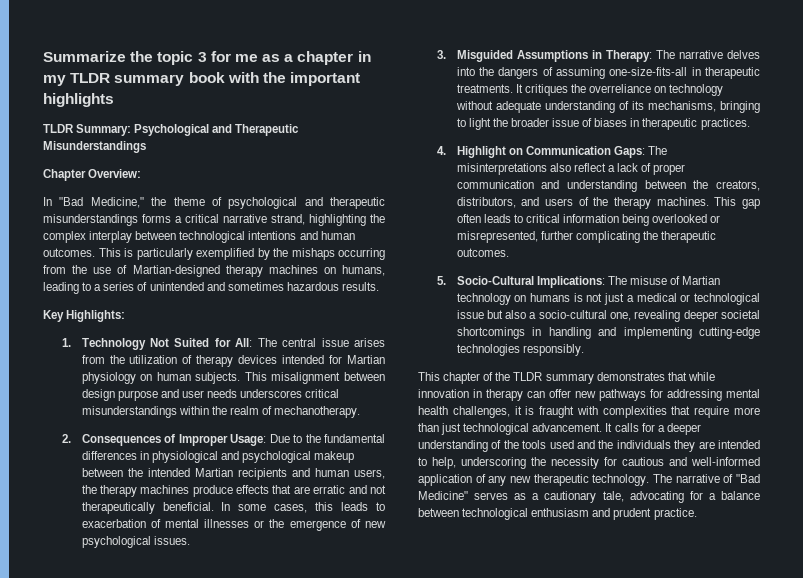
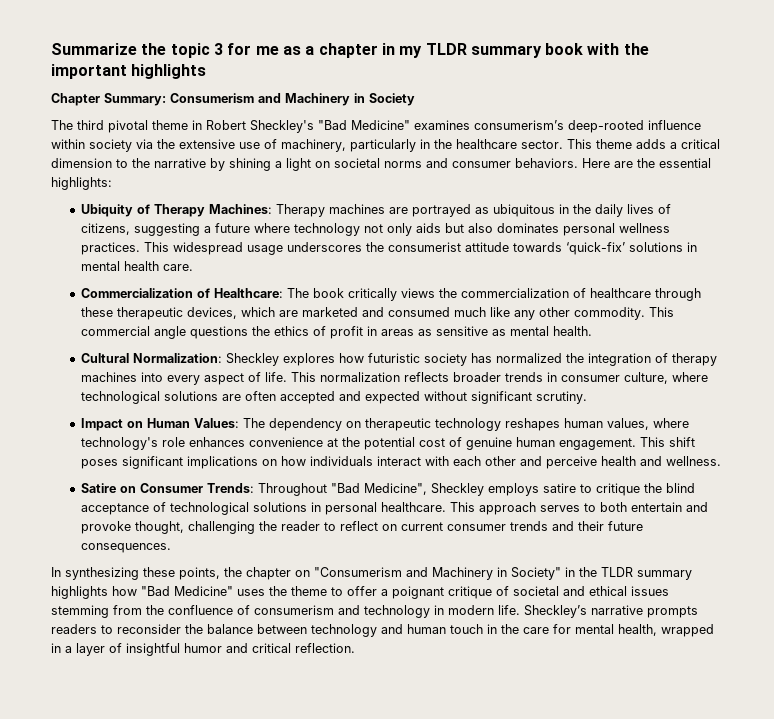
- TLDR Summary: Psychological and Therapeutic Misunderstandings
- Chapter Overview:
- In "Bad Medicine," the theme of psychological and therapeutic misunderstandings forms a critical narrative strand, highlighting the complex interplay between technological intentions and human outcomes. This is particularly exemplified by the mishaps occurring from the use of Martian-designed therapy machines on humans, leading to a series of unintended and sometimes hazardous results.
- Key Highlights:
- 1. Technology Not Suited for All: The central issue arises from the utilization of therapy devices intended for Martian physiology on human subjects. This misalignment between design purpose and user needs underscores critical misunderstandings within the realm of mechanotherapy.
- 2. Consequences of Improper Usage: Due to the fundamental differences in physiological and psychological makeup between the intended Martian recipients and human users, the therapy machines produce effects that are erratic and not therapeutically beneficial. In some cases, this leads to exacerbation of mental illnesses or the emergence of new psychological issues.
- 3. Misguided Assumptions in Therapy: The narrative delves into the dangers of assuming one-size-fits-all in therapeutic treatments. It critiques the overreliance on technology without adequate understanding of its mechanisms, bringing to light the broader issue of biases in therapeutic practices.
- 4. Highlight on Communication Gaps: The misinterpretations also reflect a lack of proper communication and understanding between the creators, distributors, and users of the therapy machines. This gap often leads to critical information being overlooked or misrepresented, further complicating the therapeutic outcomes.
- 5. Socio-Cultural Implications: The misuse of Martian technology on humans is not just a medical or technological issue but also a socio-cultural one, revealing deeper societal shortcomings in handling and implementing cutting-edge technologies responsibly.
- This chapter of the TLDR summary demonstrates that while innovation in therapy can offer new pathways for addressing mental health challenges, it is fraught with complexities that require more than just technological advancement. It calls for a deeper understanding of the tools used and the individuals they are intended to help, underscoring the necessity for cautious and well-informed application of any new therapeutic technology. The narrative of "Bad Medicine" serves as a cautionary tale, advocating for a balance between technological enthusiasm and prudent practice.
+ Chapter Summary: Consumerism and Machinery in Society
+ The third pivotal theme in Robert Sheckley's "Bad Medicine" examines consumerism’s deep-rooted influence within society via the extensive use of machinery, particularly in the healthcare sector. This theme adds a critical dimension to the narrative by shining a light on societal norms and consumer behaviors. Here are the essential highlights:
+ Ubiquity of Therapy Machines: Therapy machines are portrayed as ubiquitous in the daily lives of citizens, suggesting a future where technology not only aids but also dominates personal wellness practices. This widespread usage underscores the consumerist attitude towards ‘quick-fix’ solutions in mental health care.
+ Commercialization of Healthcare: The book critically views the commercialization of healthcare through these therapeutic devices, which are marketed and consumed much like any other commodity. This commercial angle questions the ethics of profit in areas as sensitive as mental health.
+ Cultural Normalization: Sheckley explores how futuristic society has normalized the integration of therapy machines into every aspect of life. This normalization reflects broader trends in consumer culture, where technological solutions are often accepted and expected without significant scrutiny.
+ Impact on Human Values: The dependency on therapeutic technology reshapes human values, where technology's role enhances convenience at the potential cost of genuine human engagement. This shift poses significant implications on how individuals interact with each other and perceive health and wellness.
+ Satire on Consumer Trends: Throughout "Bad Medicine", Sheckley employs satire to critique the blind acceptance of technological solutions in personal healthcare. This approach serves to both entertain and provoke thought, challenging the reader to reflect on current consumer trends and their future consequences.
+ In synthesizing these points, the chapter on "Consumerism and Machinery in Society" in the TLDR summary highlights how "Bad Medicine" uses the theme to offer a poignant critique of societal and ethical issues stemming from the confluence of consumerism and technology in modern life. Sheckley’s narrative prompts readers to reconsider the balance between technology and human touch in the care for mental health, wrapped in a layer of insightful humor and critical reflection.

